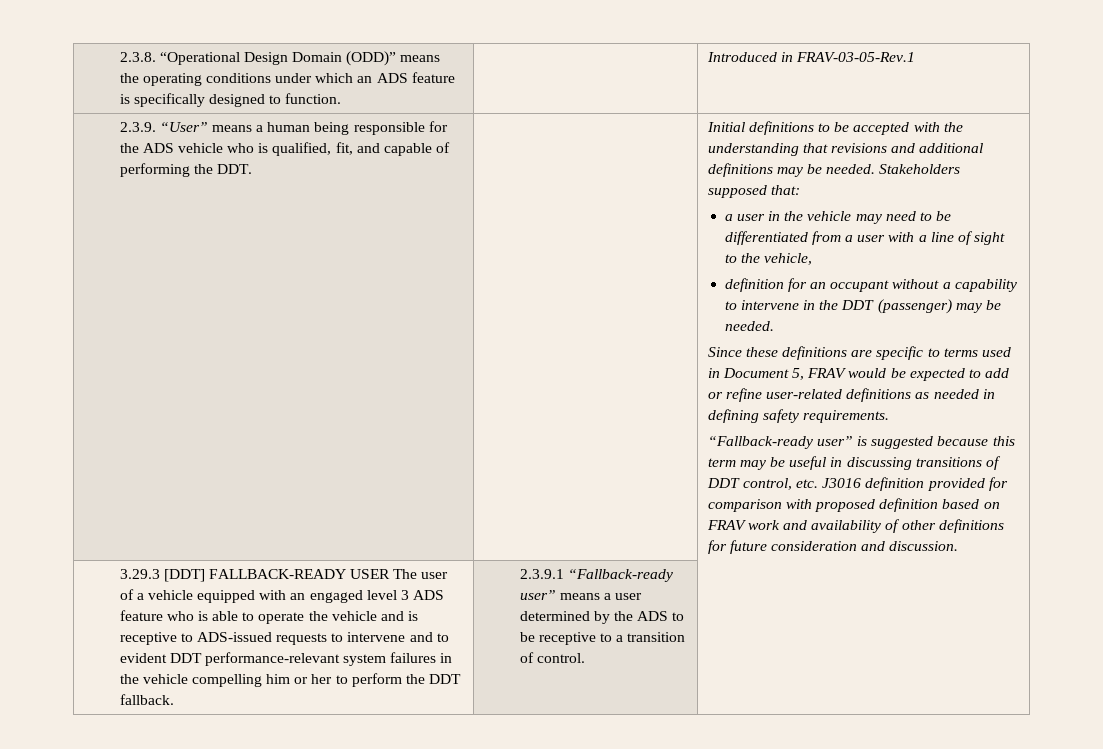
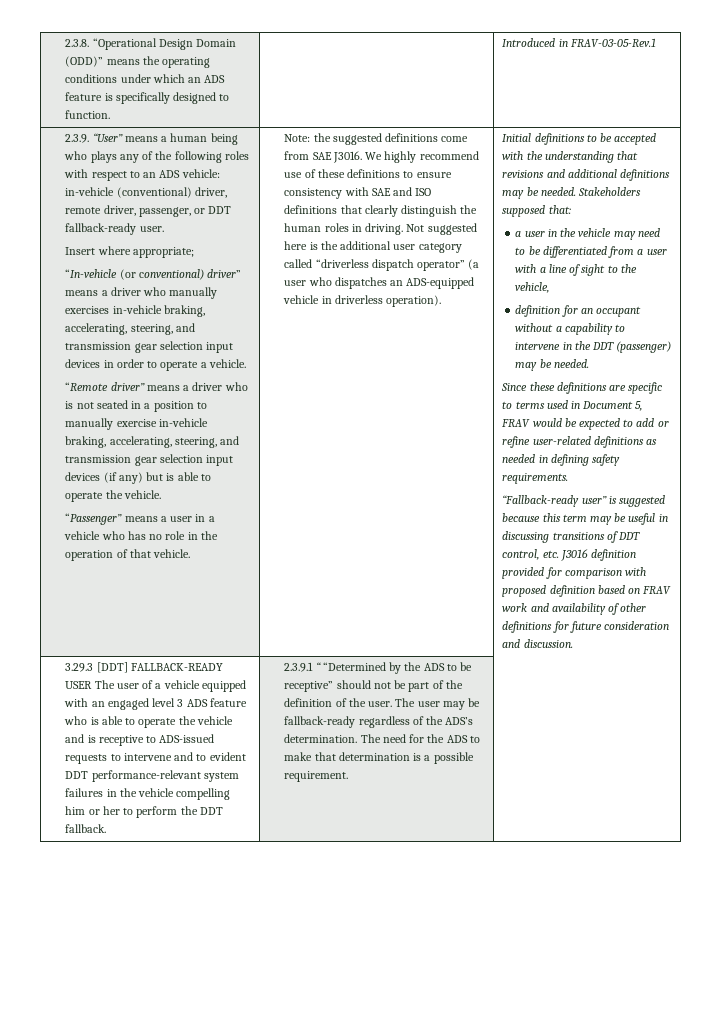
- 2.3.9. “User” means a human being responsible for the ADS vehicle who is qualified, fit, and capable of performing the DDT.
+ 2.3.9. “User” means a human being who plays any of the following roles with respect to an ADS vehicle: in-vehicle (conventional) driver, remote driver, passenger, or DDT fallback-ready user.
+ Insert where appropriate;
+ “In-vehicle (or conventional) driver” means a driver who manually exercises in-vehicle braking, accelerating, steering, and transmission gear selection input devices in order to operate a vehicle.
+ “Remote driver” means a driver who is not seated in a position to manually exercise in-vehicle braking, accelerating, steering, and transmission gear selection input devices (if any) but is able to operate the vehicle.
+ “Passenger” means a user in a vehicle who has no role in the operation of that vehicle. | Note: the suggested definitions come from SAE J3016. We highly recommend use of these definitions to ensure consistency with SAE and ISO definitions that clearly distinguish the human roles in driving. Not suggested here is the additional user category called “driverless dispatch operator” (a user who dispatches an ADS-equipped vehicle in driverless operation).
- 2.3.9.1 “Fallback-ready user” means a user determined by the ADS to be receptive to a transition of control.
+ 2.3.9.1 “ “Determined by the ADS to be receptive” should not be part of the definition of the user. The user may be fallback-ready regardless of the ADS’s determination. The need for the ADS to make that determination is a possible requirement.

